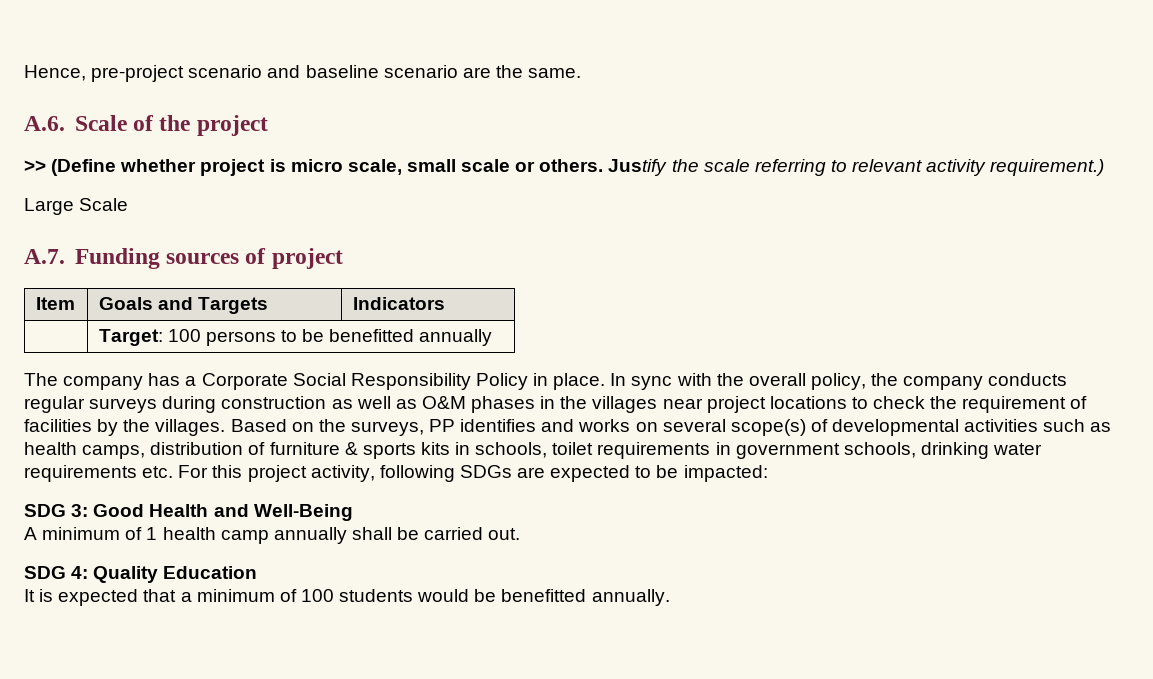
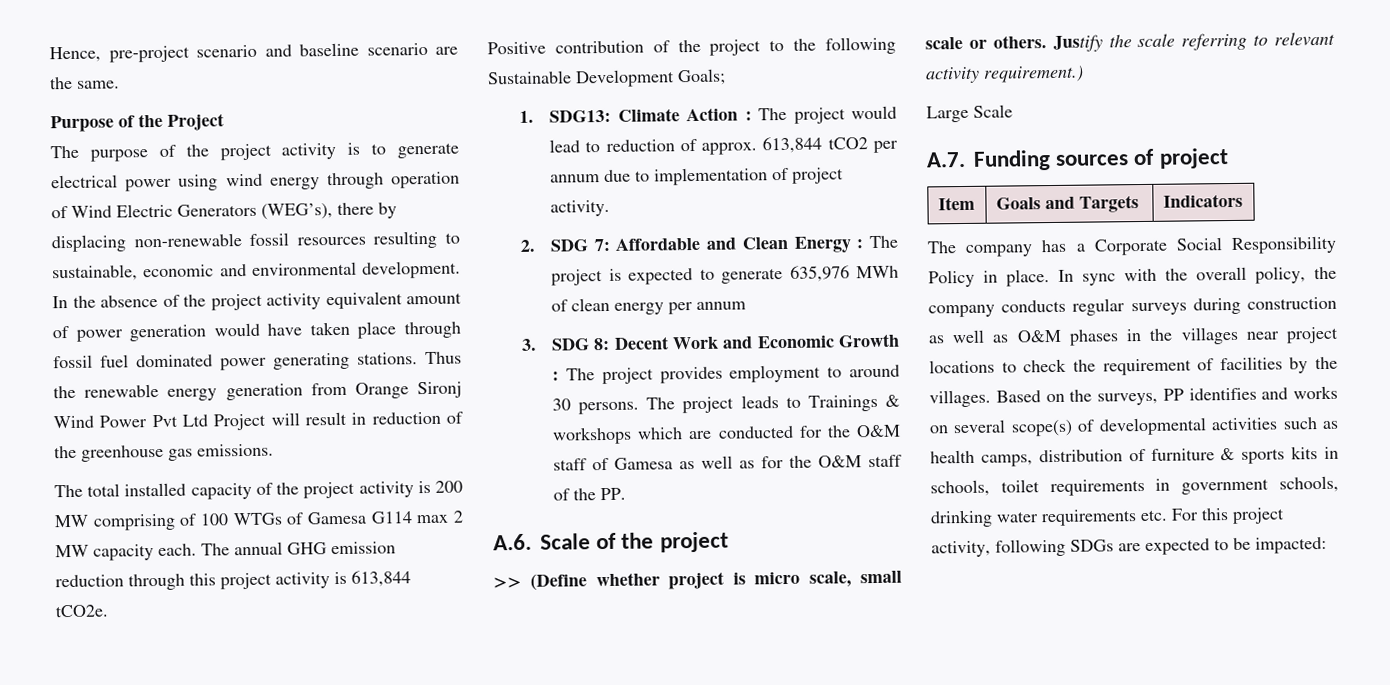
+ Purpose of the Project
+ The purpose of the project activity is to generate electrical power using wind energy through operation of Wind Electric Generators (WEG’s), there by displacing non-renewable fossil resources resulting to sustainable, economic and environmental development. In the absence of the project activity equivalent amount of power generation would have taken place through fossil fuel dominated power generating stations. Thus the renewable energy generation from Orange Sironj Wind Power Pvt Ltd Project will result in reduction of the greenhouse gas emissions.
+ The total installed capacity of the project activity is 200 MW comprising of 100 WTGs of Gamesa G114 max 2 MW capacity each. The annual GHG emission reduction through this project activity is 613,844 tCO2e.
+ Positive contribution of the project to the following Sustainable Development Goals;
+ 1. SDG13: Climate Action : The project would lead to reduction of approx. 613,844 tCO2 per annum due to implementation of project activity.
+ 2. SDG 7: Affordable and Clean Energy : The project is expected to generate 635,976 MWh of clean energy per annum
+ 3. SDG 8: Decent Work and Economic Growth : The project provides employment to around 30 persons. The project leads to Trainings & workshops which are conducted for the O&M staff of Gamesa as well as for the O&M staff of the PP.
- | Target: 100 persons to be benefitted annually
- SDG 3: Good Health and Well-Being
- A minimum of 1 health camp annually shall be carried out.
- SDG 4: Quality Education
- It is expected that a minimum of 100 students would be benefitted annually.

